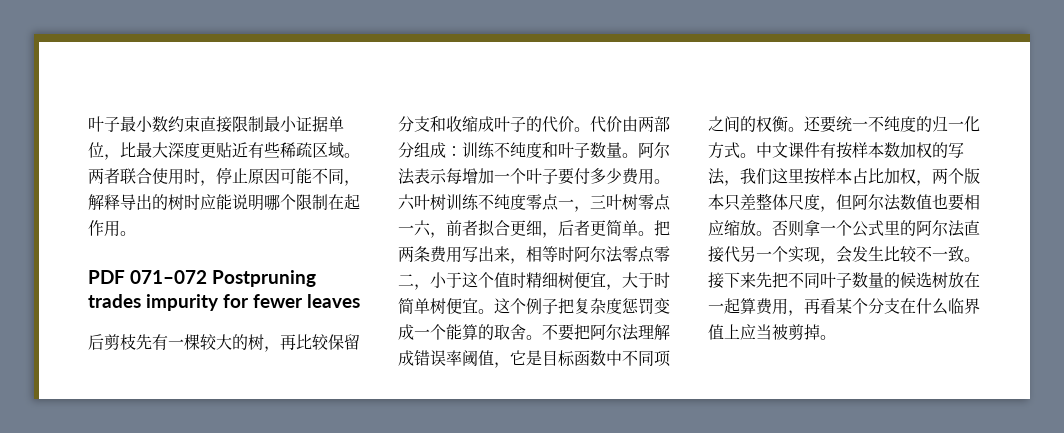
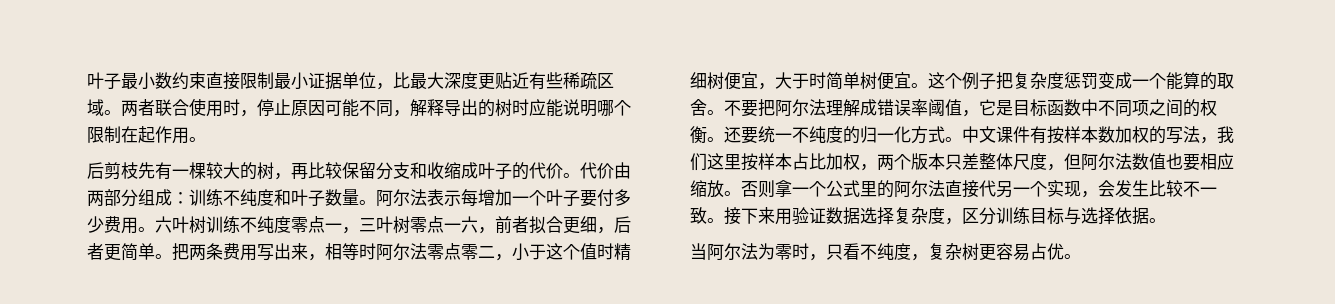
- PDF 071–072 Postpruning trades impurity for fewer leaves
- 接下来先把不同叶子数量的候选树放在一起算费用，再看某个分支在什么临界值上应当被剪掉。
+ 接下来用验证数据选择复杂度，区分训练目标与选择依据。
+ 当阿尔法为零时，只看不纯度，复杂树更容易占优。

